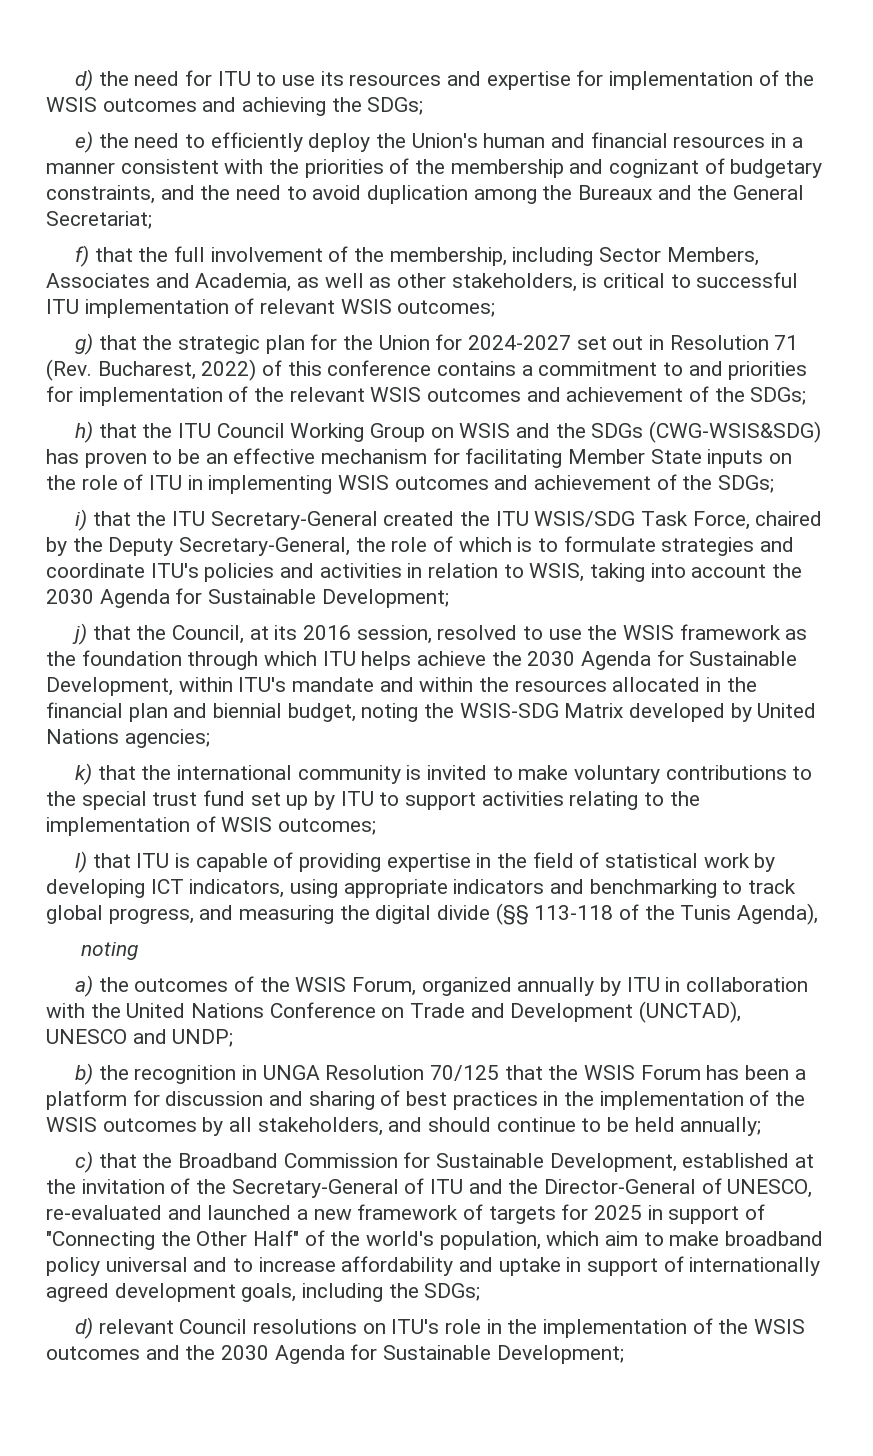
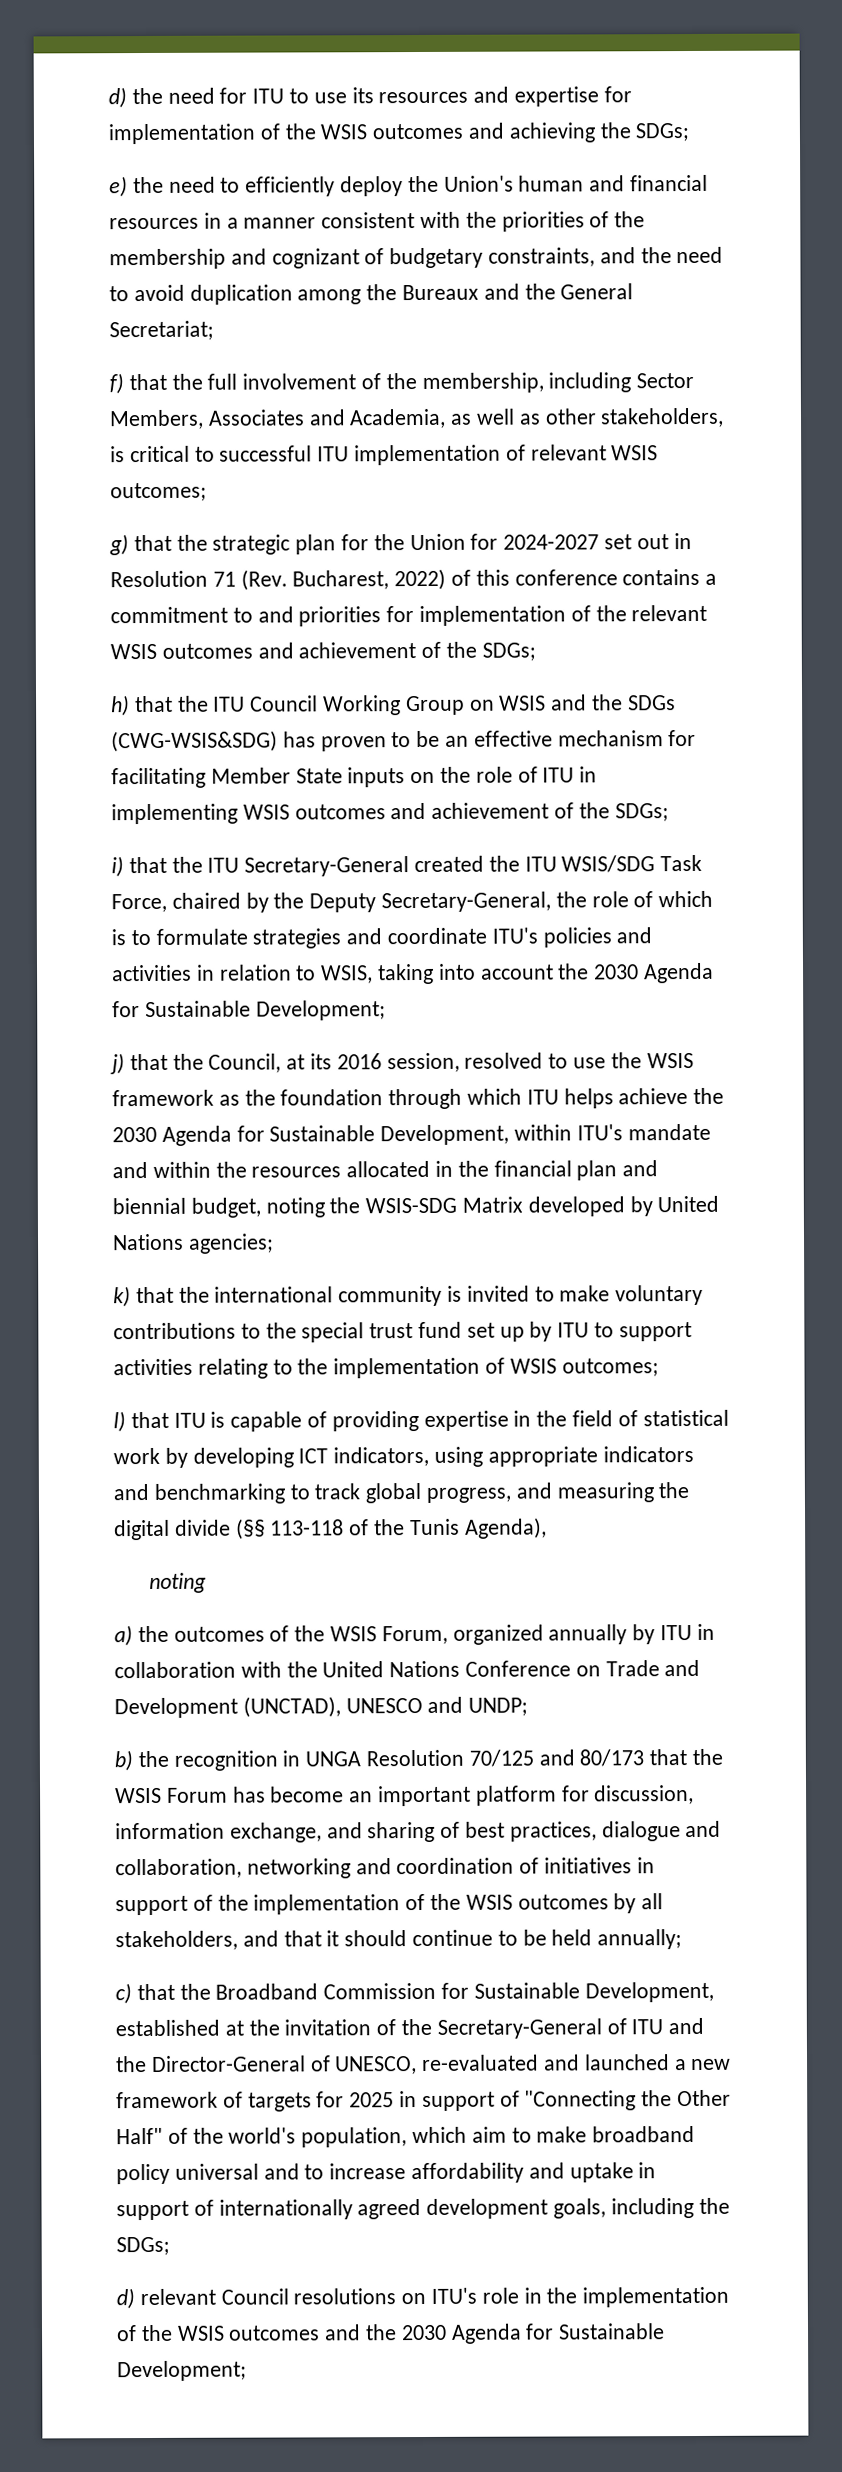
- b) the recognition in UNGA Resolution 70/125 that the WSIS Forum has been a platform for discussion and sharing of best practices in the implementation of the WSIS outcomes by all stakeholders, and should continue to be held annually;
+ b) the recognition in UNGA Resolution 70/125 and 80/173 that the WSIS Forum has become an important platform for discussion, information exchange, and sharing of best practices, dialogue and collaboration, networking and coordination of initiatives in support of the implementation of the WSIS outcomes by all stakeholders, and that it should continue to be held annually;

